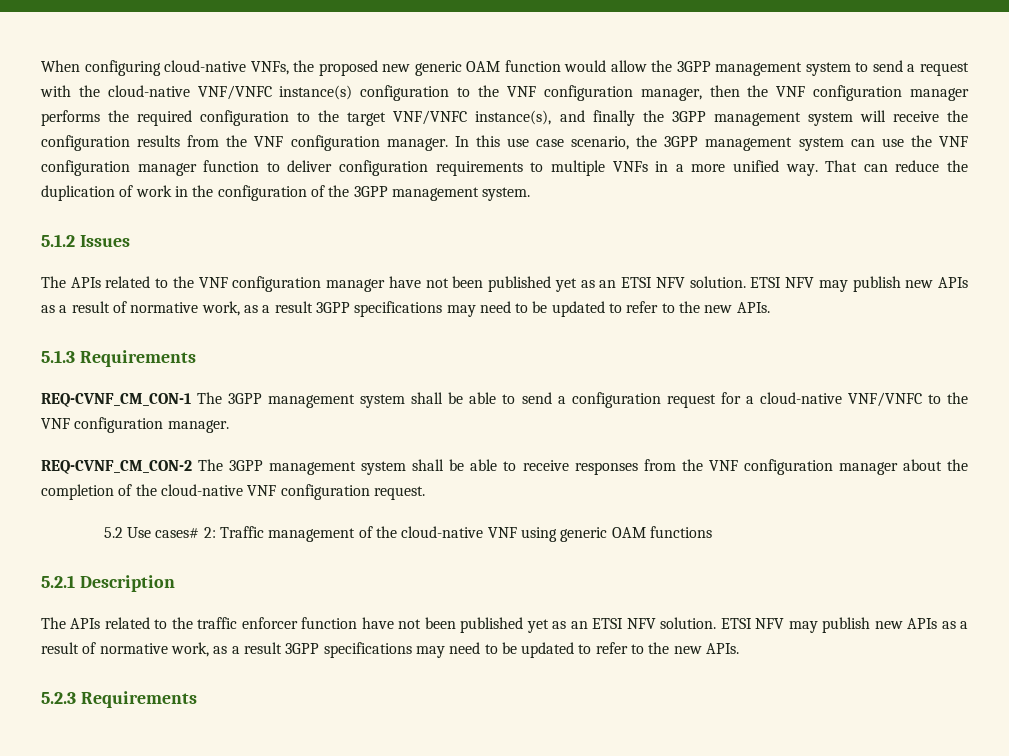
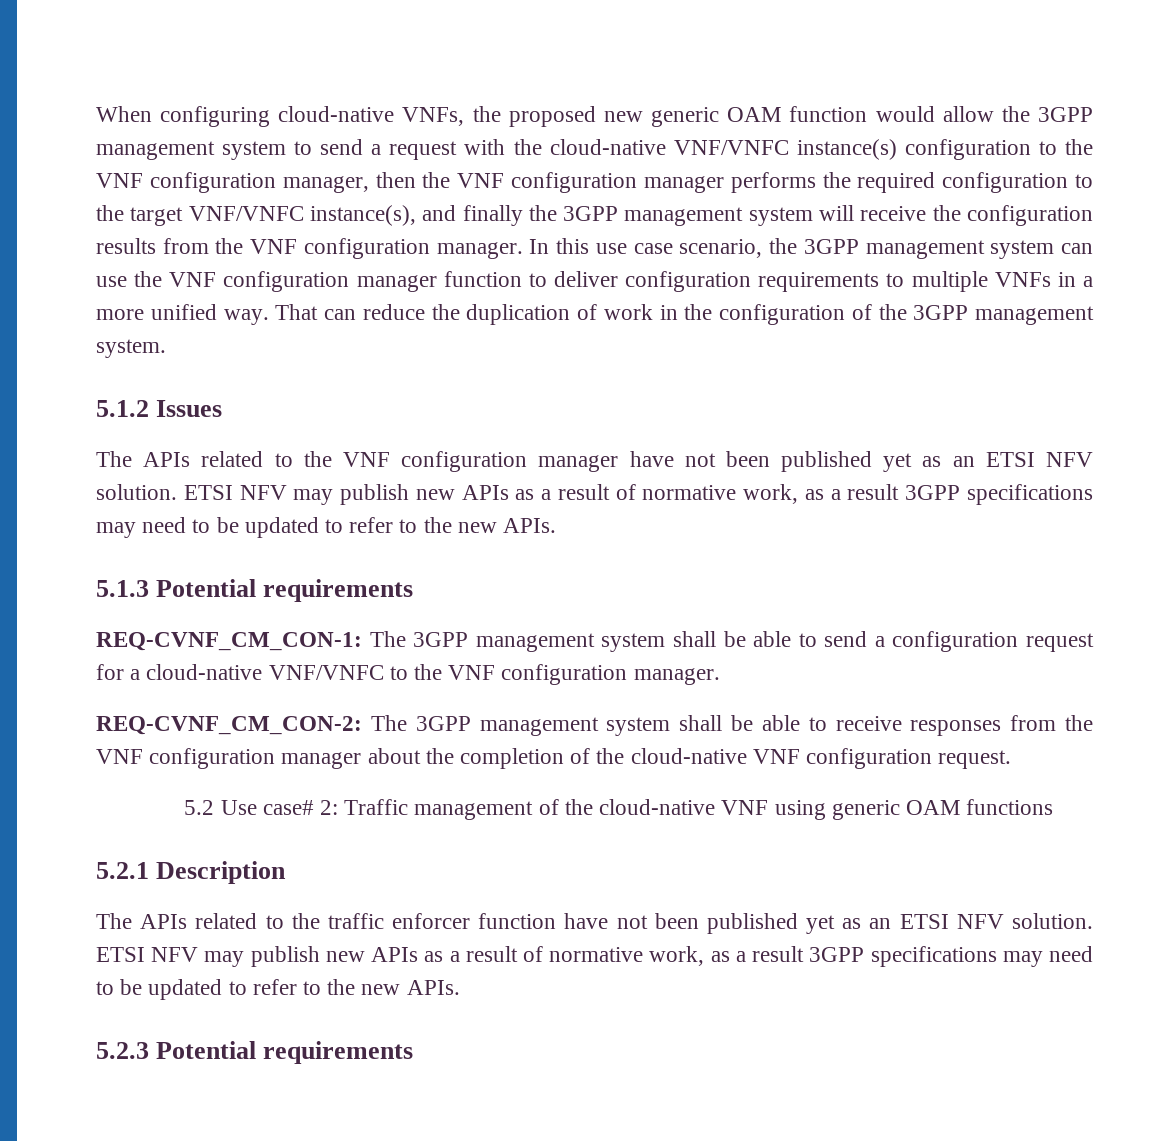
- 5.1.3 Requirements
- REQ-CVNF_CM_CON-1 The 3GPP management system shall be able to send a configuration request for a cloud-native VNF/VNFC to the VNF configuration manager.
+ 5.1.3 Potential requirements
+ REQ-CVNF_CM_CON-1: The 3GPP management system shall be able to send a configuration request for a cloud-native VNF/VNFC to the VNF configuration manager.
- REQ-CVNF_CM_CON-2 The 3GPP management system shall be able to receive responses from the VNF configuration manager about the completion of the cloud-native VNF configuration request.
+ REQ-CVNF_CM_CON-2: The 3GPP management system shall be able to receive responses from the VNF configuration manager about the completion of the cloud-native VNF configuration request.
- 5.2 Use cases# 2: Traffic management of the cloud-native VNF using generic OAM functions
+ 5.2 Use case# 2: Traffic management of the cloud-native VNF using generic OAM functions
- 5.2.3 Requirements
+ 5.2.3 Potential requirements

